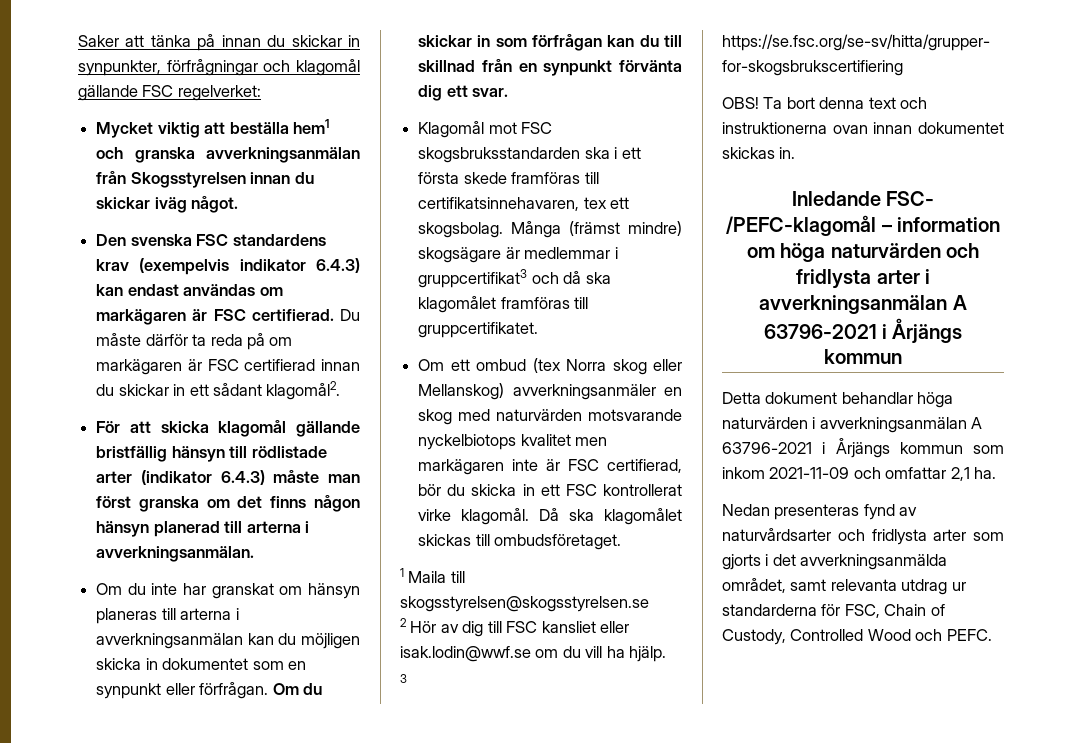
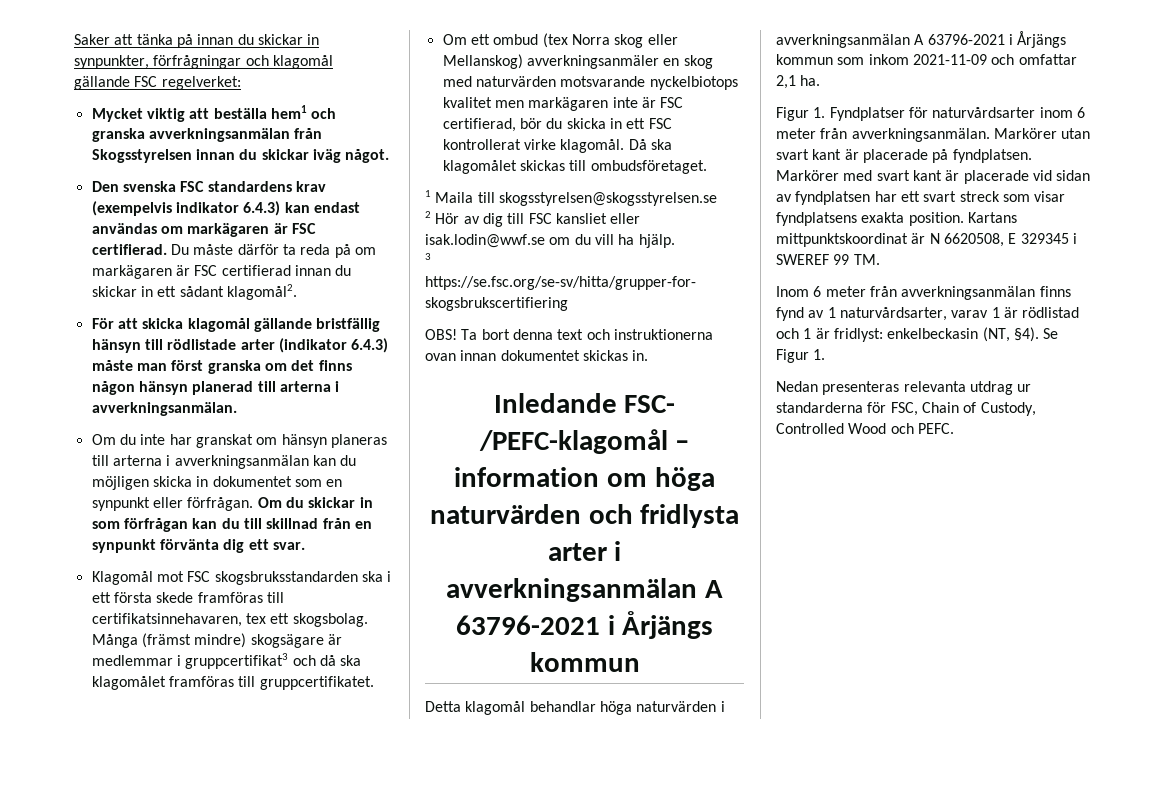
- Detta dokument behandlar höga naturvärden i avverkningsanmälan A 63796-2021 i Årjängs kommun som inkom 2021-11-09 och omfattar 2,1 ha.
+ Detta klagomål behandlar höga naturvärden i avverkningsanmälan A 63796-2021 i Årjängs kommun som inkom 2021-11-09 och omfattar 2,1 ha.
- Nedan presenteras fynd av naturvårdsarter och fridlysta arter som gjorts i det avverkningsanmälda området, samt relevanta utdrag ur standarderna för FSC, Chain of Custody, Controlled Wood och PEFC.
+ Figur 1. Fyndplatser för naturvårdsarter inom 6 meter från avverkningsanmälan. Markörer utan svart kant är placerade på fyndplatsen. Markörer med svart kant är placerade vid sidan av fyndplatsen har ett svart streck som visar fyndplatsens exakta position. Kartans mittpunktskoordinat är N 6620508, E 329345 i SWEREF 99 TM.
+ Inom 6 meter från avverkningsanmälan finns fynd av 1 naturvårdsarter, varav 1 är rödlistad och 1 är fridlyst: enkelbeckasin (NT, §4). Se Figur 1.
+ Nedan presenteras relevanta utdrag ur standarderna för FSC, Chain of Custody, Controlled Wood och PEFC.

